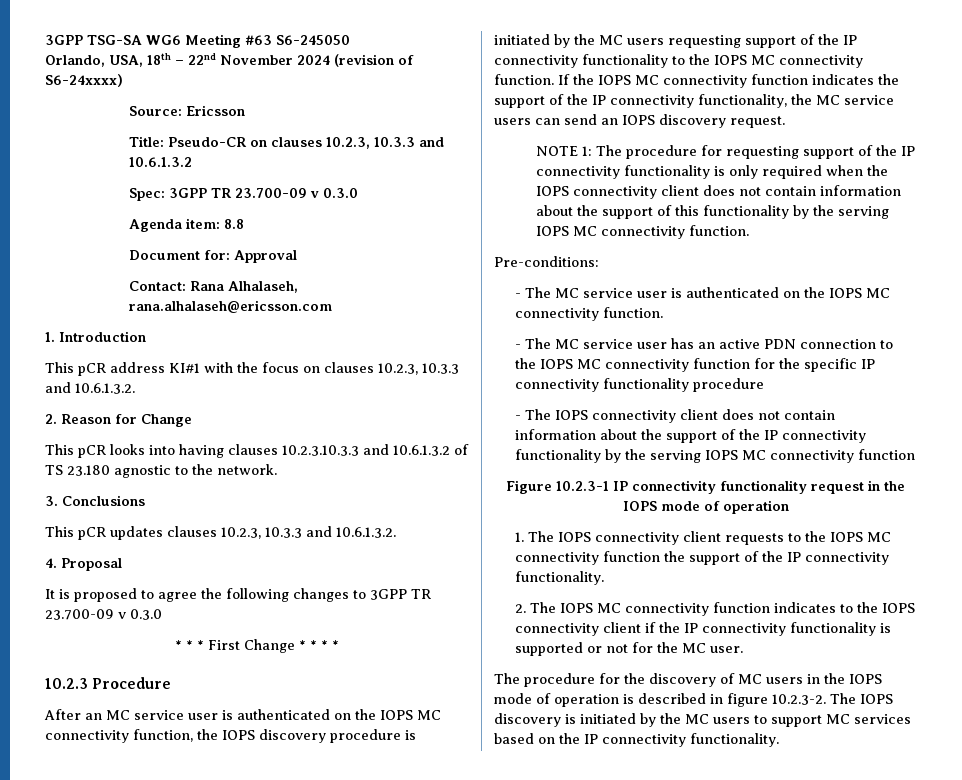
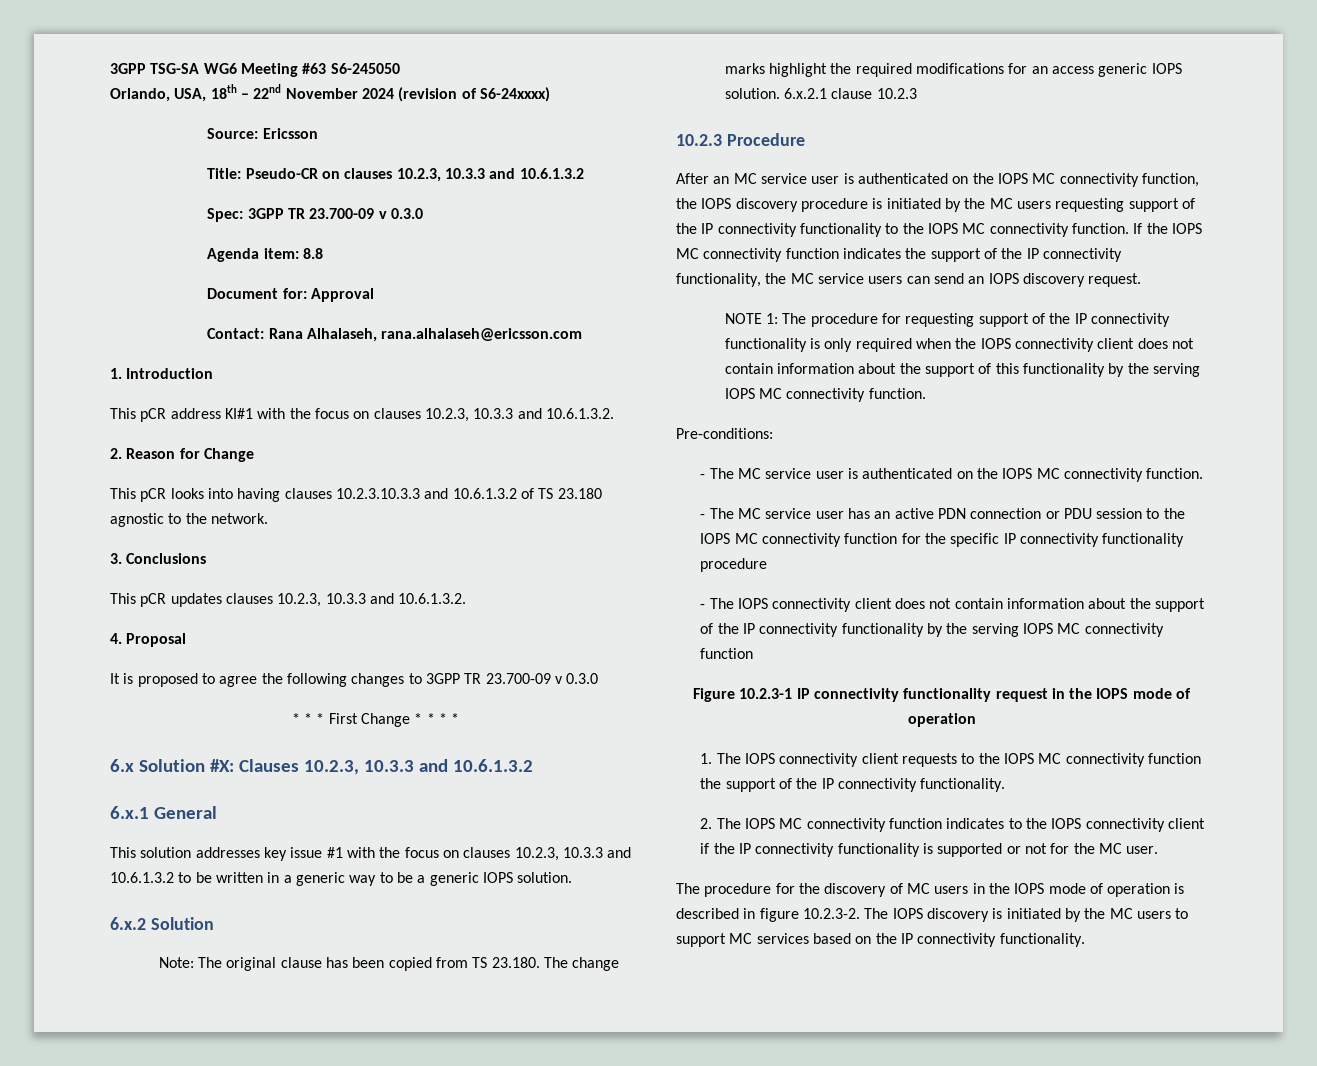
+ 6.x Solution #X: Clauses 10.2.3, 10.3.3 and 10.6.1.3.2
+ 6.x.1 General
+ This solution addresses key issue #1 with the focus on clauses 10.2.3, 10.3.3 and 10.6.1.3.2 to be written in a generic way to be a generic IOPS solution.
+ 6.x.2 Solution
+ Note: The original clause has been copied from TS 23.180. The change marks highlight the required modifications for an access generic IOPS solution. 6.x.2.1 clause 10.2.3
- - The MC service user has an active PDN connection to the IOPS MC connectivity function for the specific IP connectivity functionality procedure
+ - The MC service user has an active PDN connection or PDU session to the IOPS MC connectivity function for the specific IP connectivity functionality procedure

